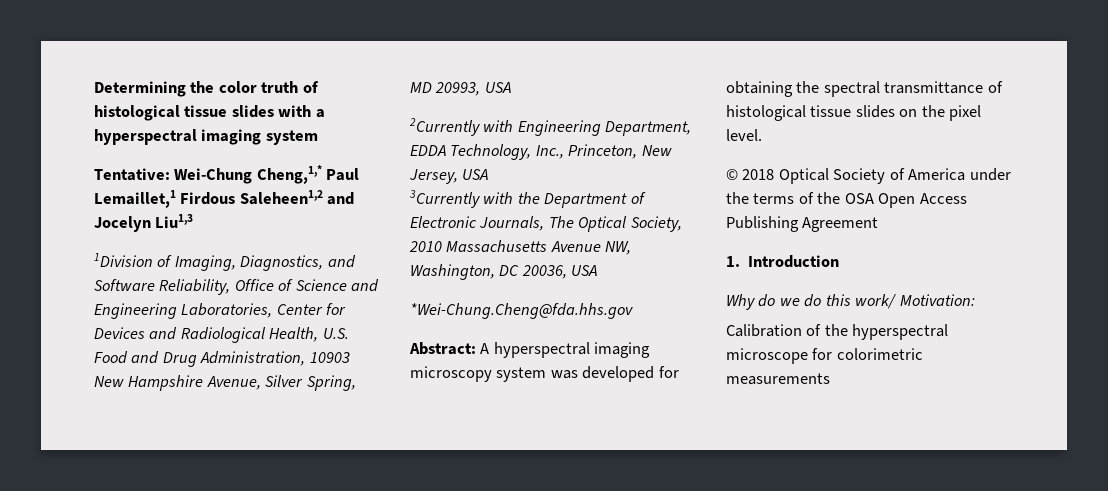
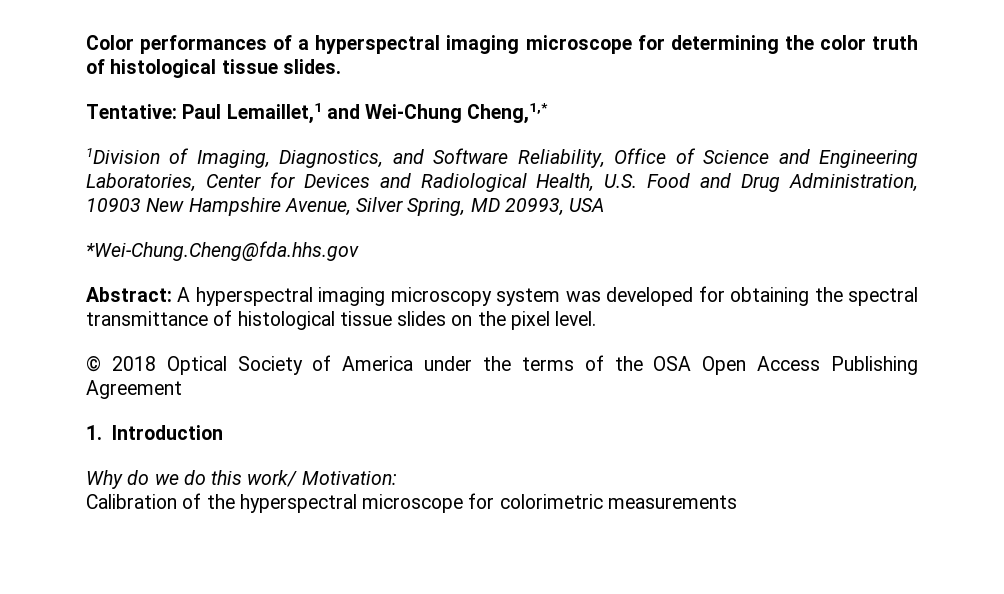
- Determining the color truth of histological tissue slides with a hyperspectral imaging system
- Tentative: Wei-Chung Cheng,1,* Paul Lemaillet,1 Firdous Saleheen1,2 and Jocelyn Liu1,3
+ Color performances of a hyperspectral imaging microscope for determining the color truth of histological tissue slides.
+ Tentative: Paul Lemaillet,1 and Wei-Chung Cheng,1,*
- 2Currently with Engineering Department, EDDA Technology, Inc., Princeton, New Jersey, USA
- 3Currently with the Department of Electronic Journals, The Optical Society, 2010 Massachusetts Avenue NW, Washington, DC 20036, USA

